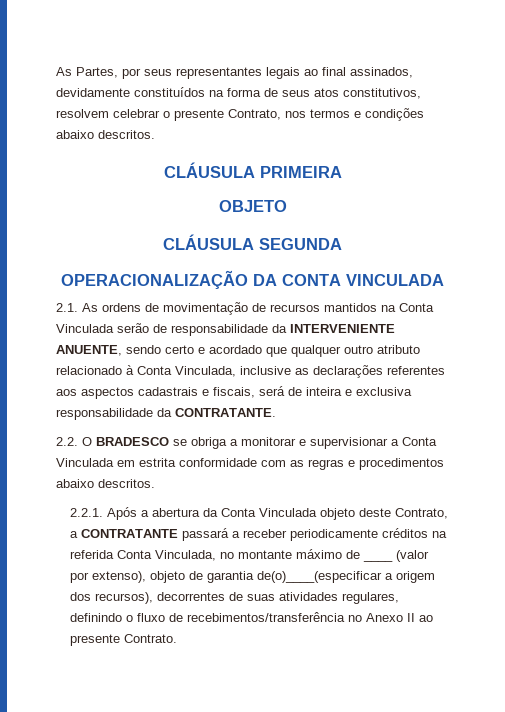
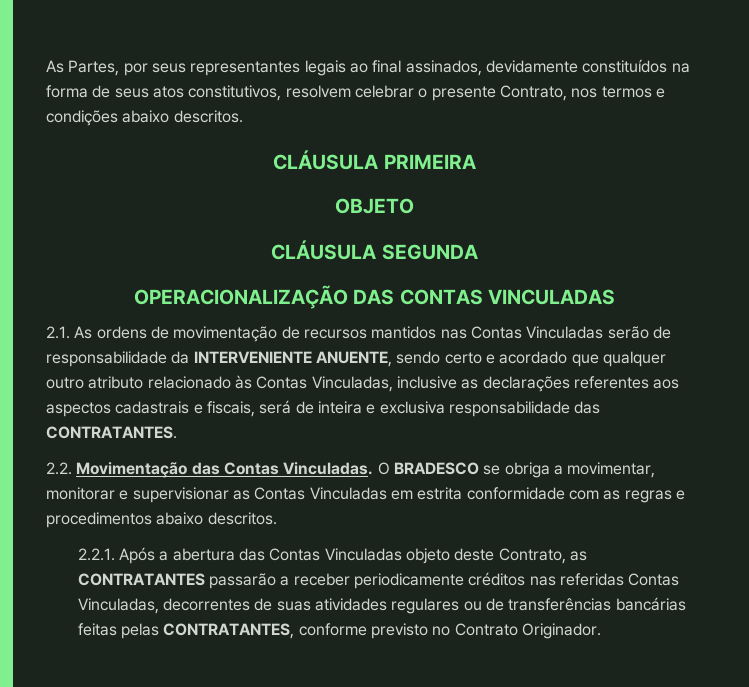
- OPERACIONALIZAÇÃO DA CONTA VINCULADA
+ OPERACIONALIZAÇÃO DAS CONTAS VINCULADAS
- 2.1. As ordens de movimentação de recursos mantidos na Conta Vinculada serão de responsabilidade da INTERVENIENTE ANUENTE, sendo certo e acordado que qualquer outro atributo relacionado à Conta Vinculada, inclusive as declarações referentes aos aspectos cadastrais e fiscais, será de inteira e exclusiva responsabilidade da CONTRATANTE.
+ 2.1. As ordens de movimentação de recursos mantidos nas Contas Vinculadas serão de responsabilidade da INTERVENIENTE ANUENTE, sendo certo e acordado que qualquer outro atributo relacionado às Contas Vinculadas, inclusive as declarações referentes aos aspectos cadastrais e fiscais, será de inteira e exclusiva responsabilidade das CONTRATANTES.
- 2.2. O BRADESCO se obriga a monitorar e supervisionar a Conta Vinculada em estrita conformidade com as regras e procedimentos abaixo descritos.
+ 2.2. Movimentação das Contas Vinculadas. O BRADESCO se obriga a movimentar, monitorar e supervisionar as Contas Vinculadas em estrita conformidade com as regras e procedimentos abaixo descritos.
- 2.2.1. Após a abertura da Conta Vinculada objeto deste Contrato, a CONTRATANTE passará a receber periodicamente créditos na referida Conta Vinculada, no montante máximo de ____ (valor por extenso), objeto de garantia de(o)____(especificar a origem dos recursos), decorrentes de suas atividades regulares, definindo o fluxo de recebimentos/transferência no Anexo II ao presente Contrato.
+ 2.2.1. Após a abertura das Contas Vinculadas objeto deste Contrato, as CONTRATANTES passarão a receber periodicamente créditos nas referidas Contas Vinculadas, decorrentes de suas atividades regulares ou de transferências bancárias feitas pelas CONTRATANTES, conforme previsto no Contrato Originador.

